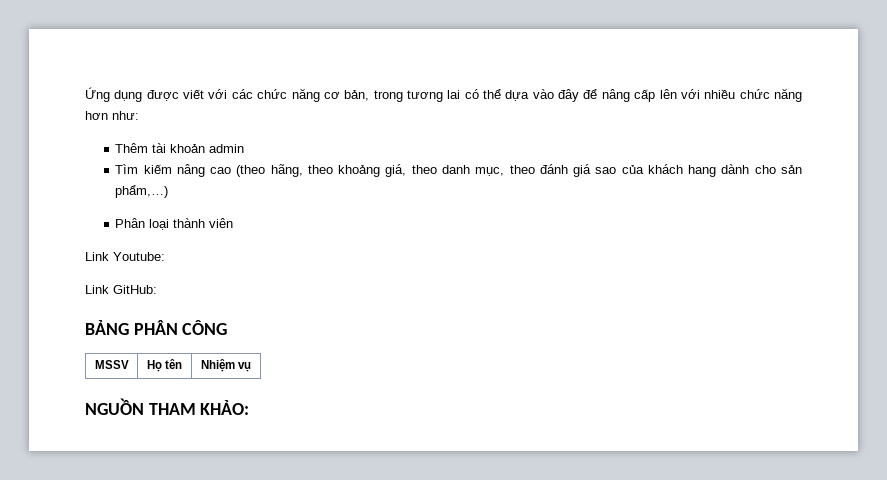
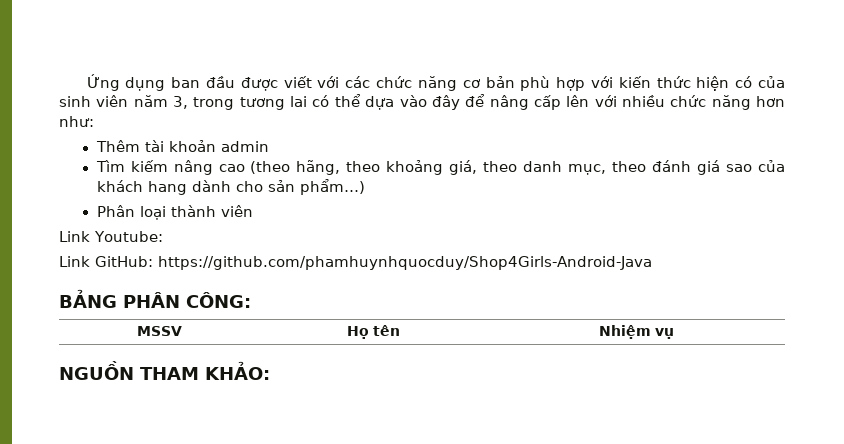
- Ứng dụng được viết với các chức năng cơ bản, trong tương lai có thể dựa vào đây để nâng cấp lên với nhiều chức năng hơn như:
+ Ứng dụng ban đầu được viết với các chức năng cơ bản phù hợp với kiến thức hiện có của sinh viên năm 3, trong tương lai có thể dựa vào đây để nâng cấp lên với nhiều chức năng hơn như:
- Tìm kiếm nâng cao (theo hãng, theo khoảng giá, theo danh mục, theo đánh giá sao của khách hang dành cho sản phẩm,…)
+ Tìm kiếm nâng cao (theo hãng, theo khoảng giá, theo danh mục, theo đánh giá sao của khách hang dành cho sản phẩm…)
- Link GitHub:
+ Link GitHub: https://github.com/phamhuynhquocduy/Shop4Girls-Android-Java
- BẢNG PHÂN CÔNG
+ BẢNG PHÂN CÔNG:

